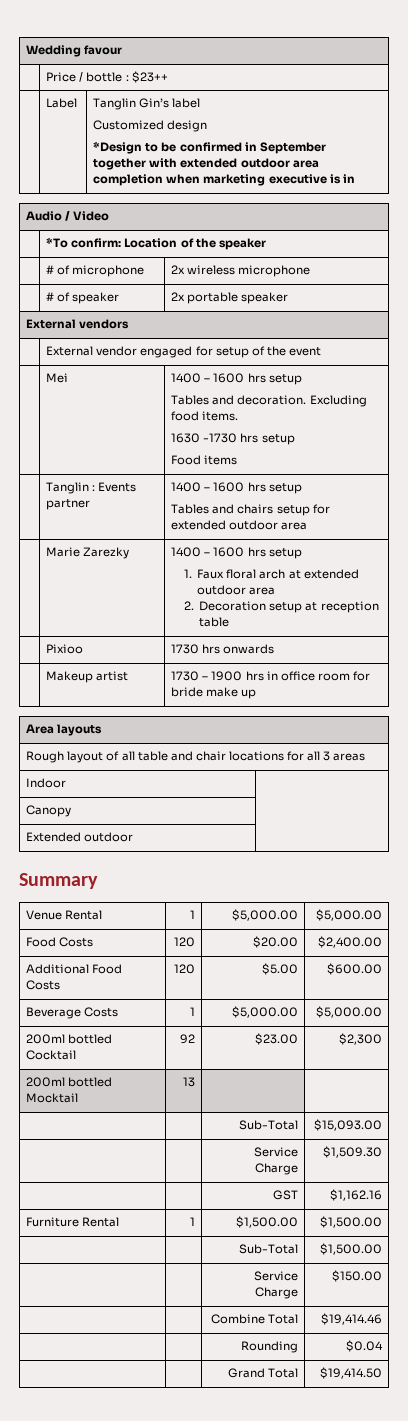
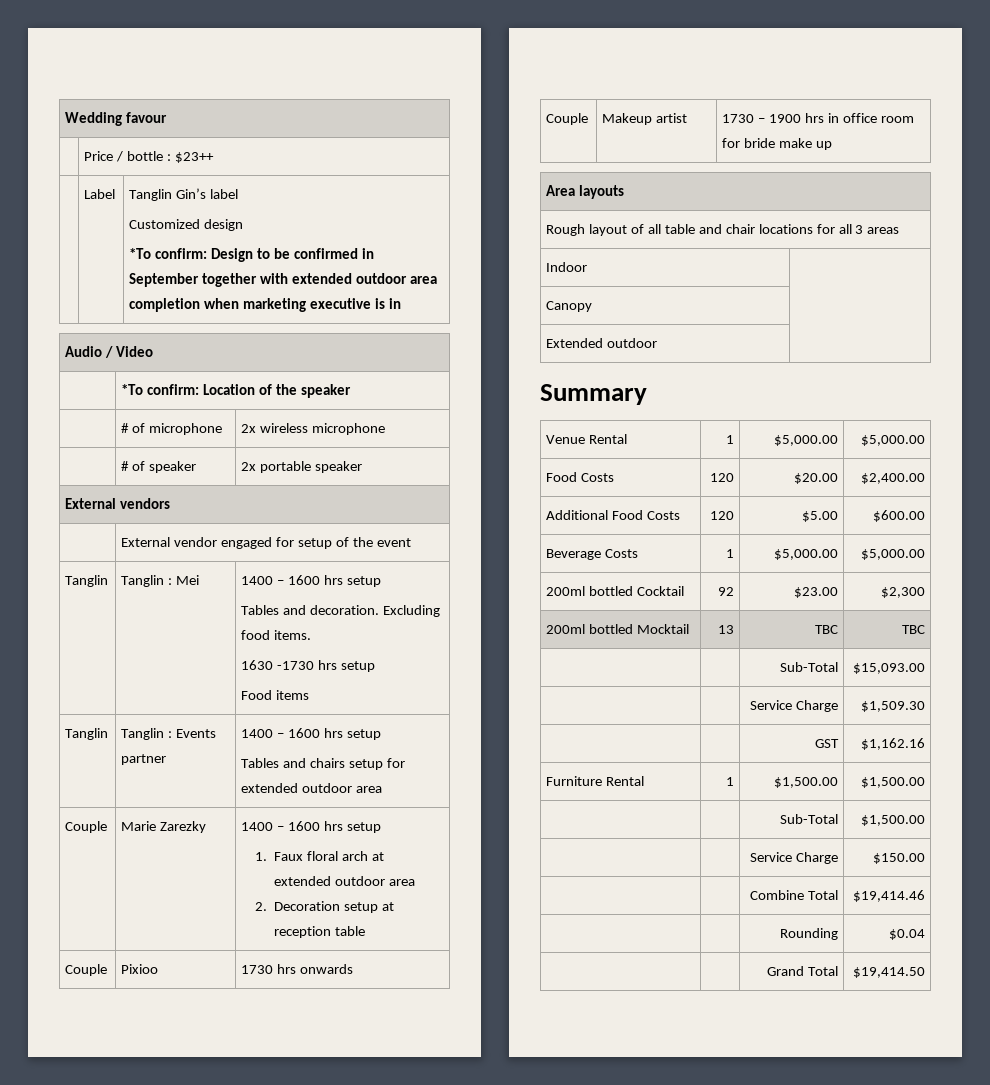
  | Label | Tanglin Gin’s label
  Customized design
- *Design to be confirmed in September together with extended outdoor area completion when marketing executive is in
+ *To confirm: Design to be confirmed in September together with extended outdoor area completion when marketing executive is in
- | Mei | 1400 – 1600 hrs setup
+ Tanglin | Tanglin : Mei | 1400 – 1600 hrs setup
- | Tanglin : Events partner | 1400 – 1600 hrs setup
+ Tanglin | Tanglin : Events partner | 1400 – 1600 hrs setup
- | Marie Zarezky | 1400 – 1600 hrs setup
+ Couple | Marie Zarezky | 1400 – 1600 hrs setup
- | Pixioo | 1730 hrs onwards
+ Couple | Pixioo | 1730 hrs onwards
- | Makeup artist | 1730 – 1900 hrs in office room for bride make up
+ Couple | Makeup artist | 1730 – 1900 hrs in office room for bride make up
- 200ml bottled Mocktail | 13 | |
+ 200ml bottled Mocktail | 13 | TBC | TBC

